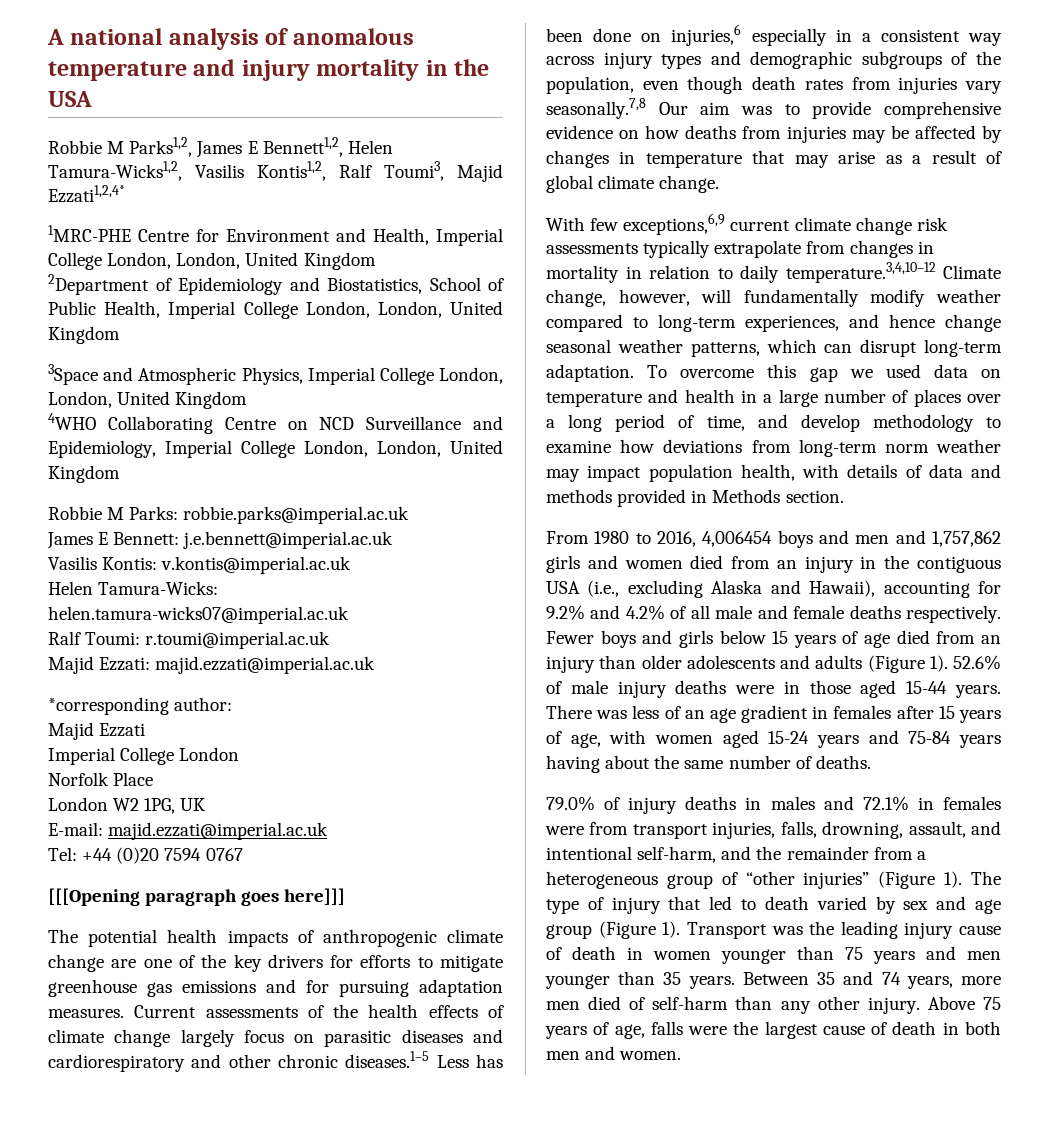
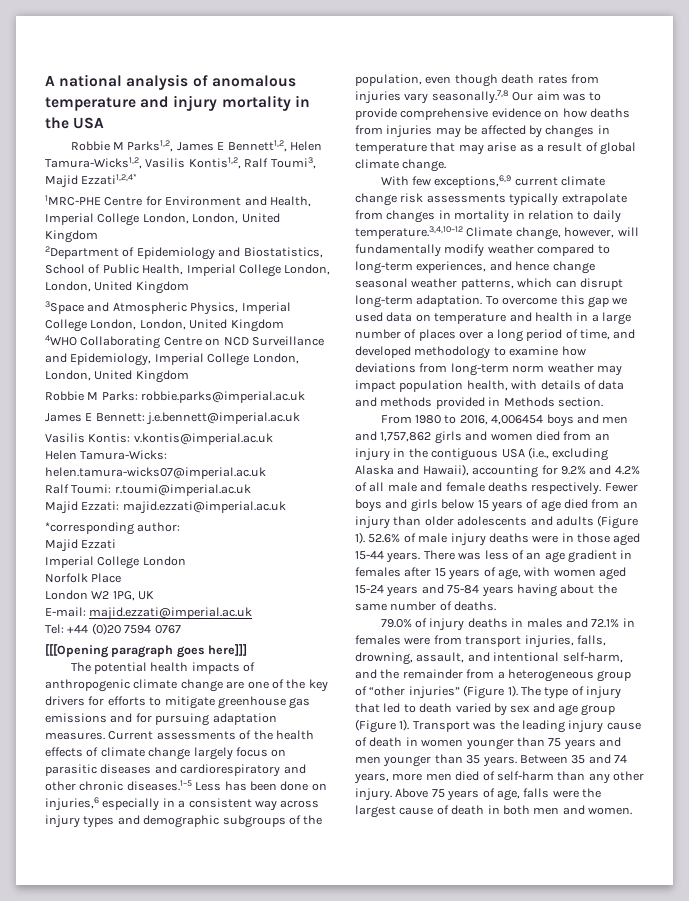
- To overcome this gap we used data on temperature and health in a large number of places over a long period of time, and develop methodology to examine how deviations from long-term norm weather may impact population health, with details of data and methods provided in Methods section.
+ To overcome this gap we used data on temperature and health in a large number of places over a long period of time, and developed methodology to examine how deviations from long-term norm weather may impact population health, with details of data and methods provided in Methods section.

